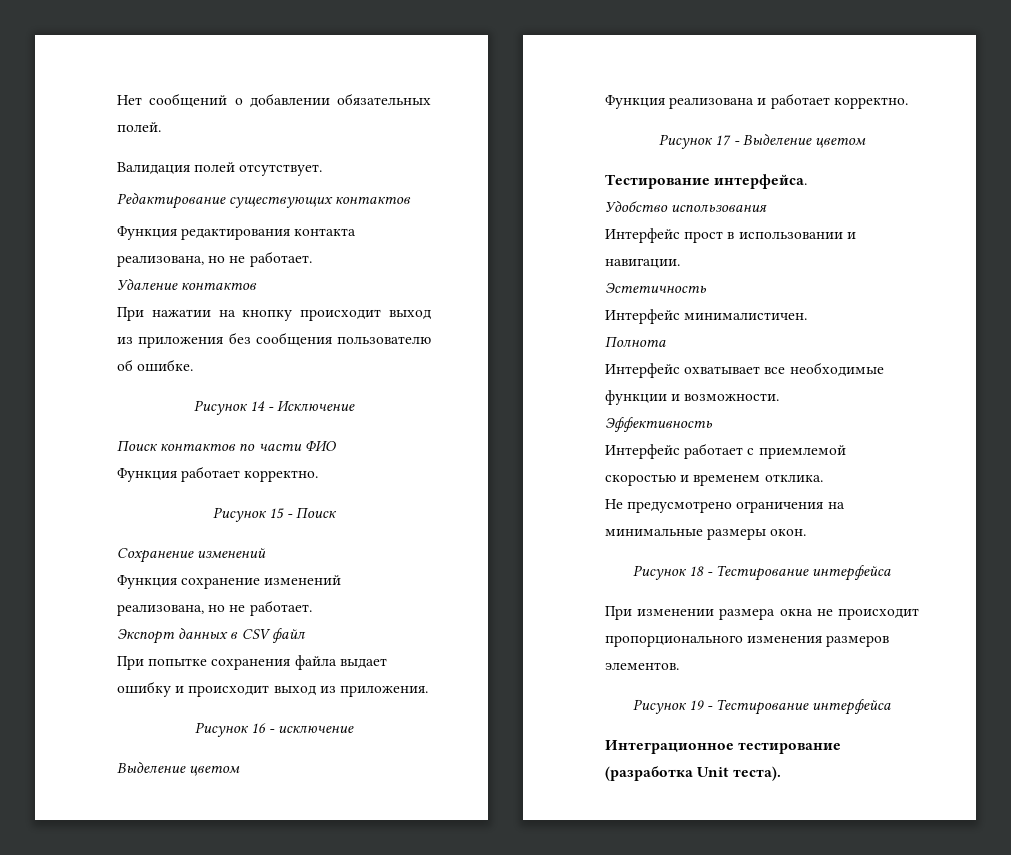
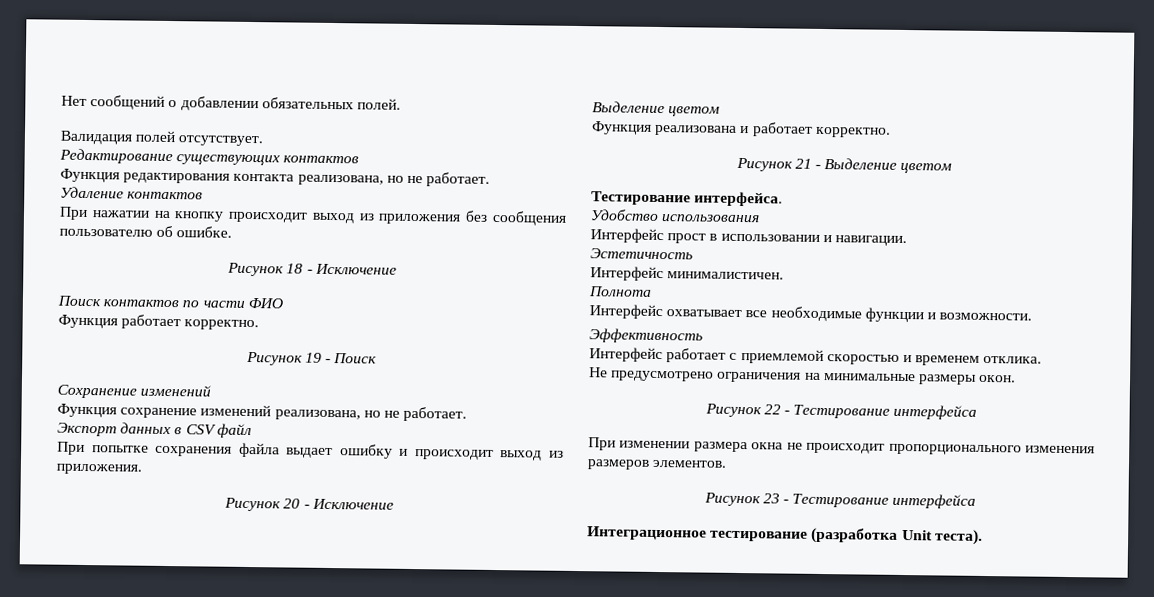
- Рисунок 14 - Исключение
+ Рисунок 18 - Исключение
- Рисунок 15 - Поиск
+ Рисунок 19 - Поиск
- Рисунок 16 - исключение
+ Рисунок 20 - Исключение
- Рисунок 17 - Выделение цветом
+ Рисунок 21 - Выделение цветом
- Рисунок 18 - Тестирование интерфейса
+ Рисунок 22 - Тестирование интерфейса
- Рисунок 19 - Тестирование интерфейса
+ Рисунок 23 - Тестирование интерфейса

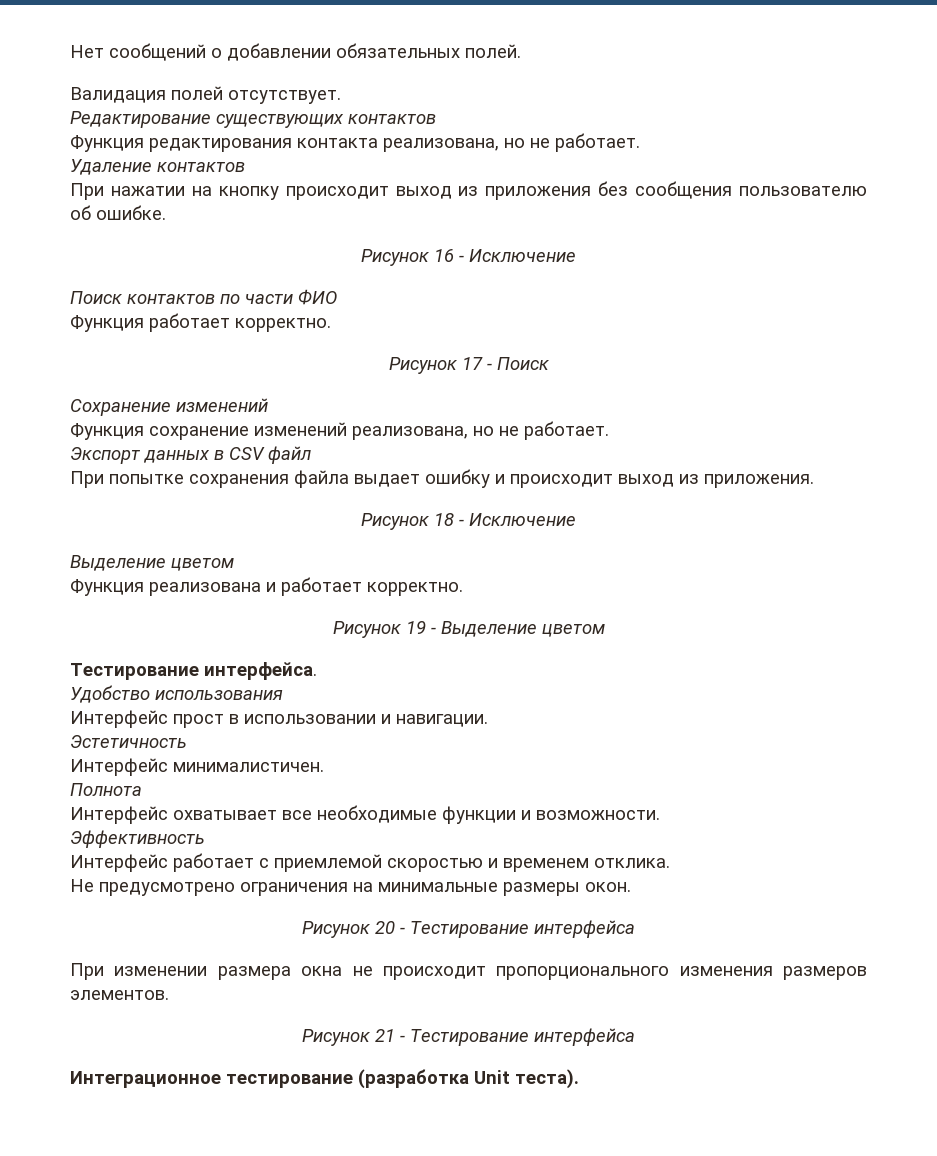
- Рисунок 18 - Исключение
+ Рисунок 16 - Исключение
- Рисунок 19 - Поиск
+ Рисунок 17 - Поиск
- Рисунок 20 - Исключение
+ Рисунок 18 - Исключение
- Рисунок 21 - Выделение цветом
+ Рисунок 19 - Выделение цветом
- Рисунок 22 - Тестирование интерфейса
+ Рисунок 20 - Тестирование интерфейса
- Рисунок 23 - Тестирование интерфейса
+ Рисунок 21 - Тестирование интерфейса

